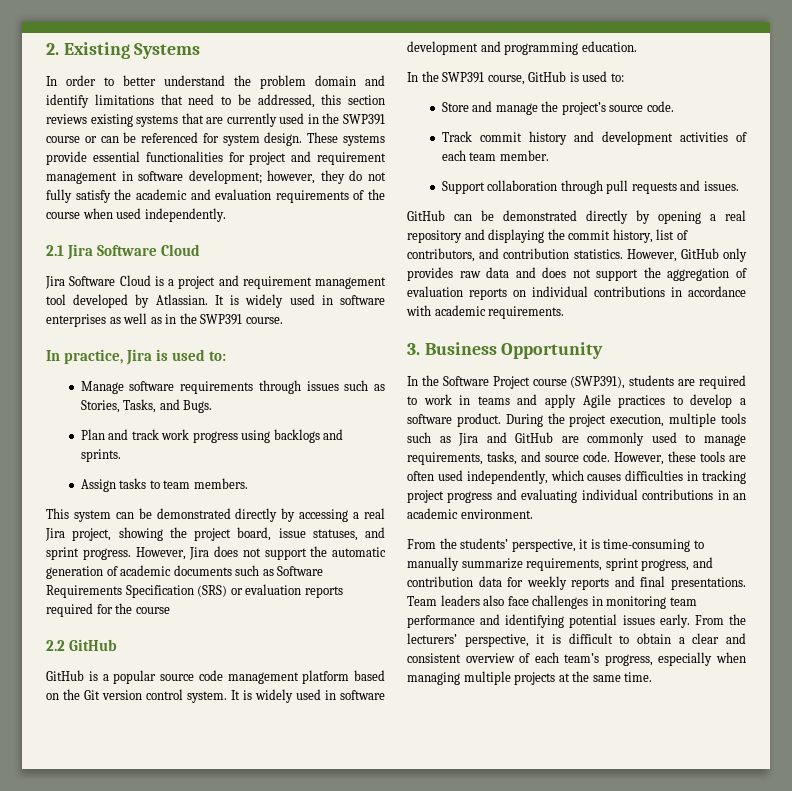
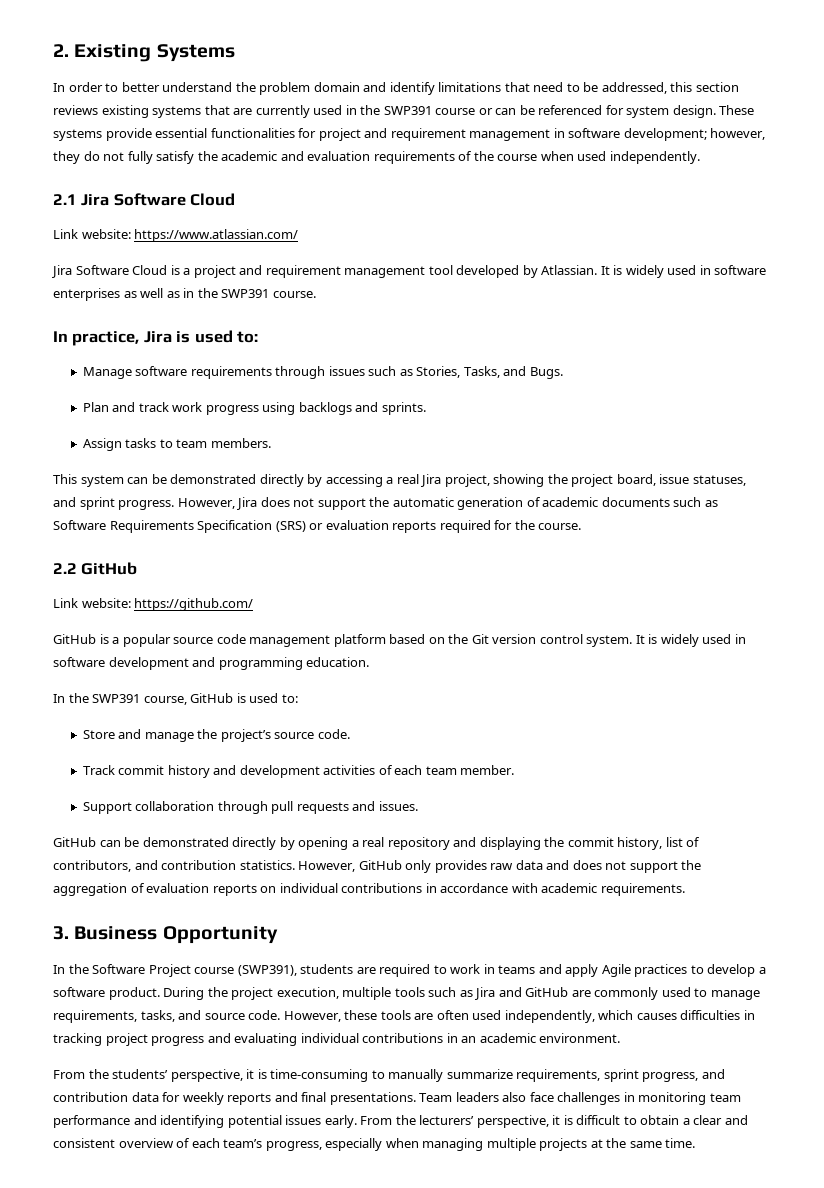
+ Link website: https://www.atlassian.com/
- However, Jira does not support the automatic generation of academic documents such as Software Requirements Specification (SRS) or evaluation reports required for the course
+ However, Jira does not support the automatic generation of academic documents such as Software Requirements Specification (SRS) or evaluation reports required for the course.
+ Link website: https://github.com/

